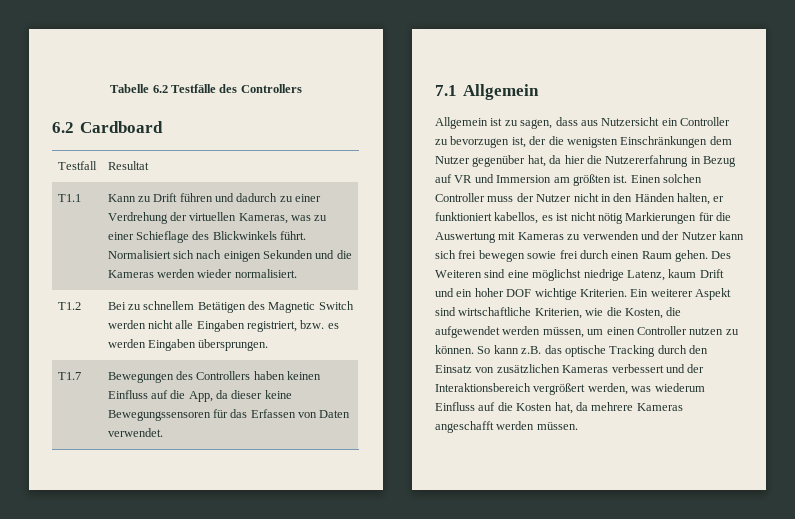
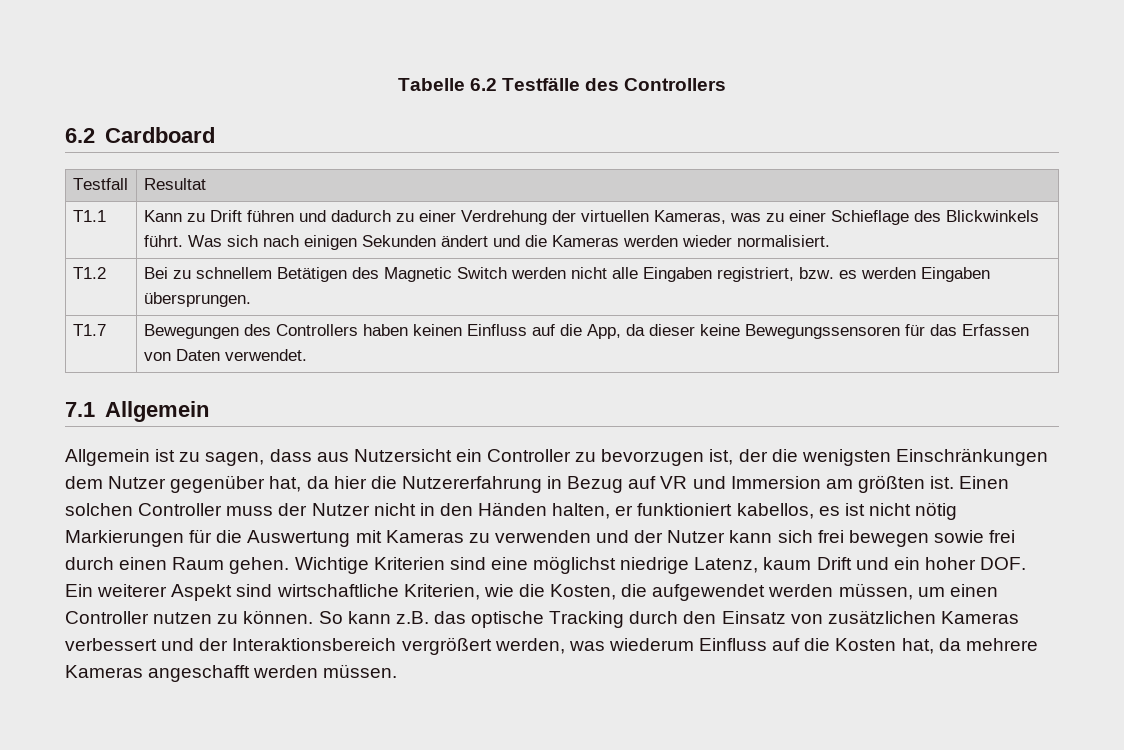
- T1.1 | Kann zu Drift führen und dadurch zu einer Verdrehung der virtuellen Kameras, was zu einer Schieflage des Blickwinkels führt. Normalisiert sich nach einigen Sekunden und die Kameras werden wieder normalisiert.
+ T1.1 | Kann zu Drift führen und dadurch zu einer Verdrehung der virtuellen Kameras, was zu einer Schieflage des Blickwinkels führt. Was sich nach einigen Sekunden ändert und die Kameras werden wieder normalisiert.
- Des Weiteren sind eine möglichst niedrige Latenz, kaum Drift und ein hoher DOF wichtige Kriterien. Ein weiterer Aspekt sind wirtschaftliche Kriterien, wie die Kosten, die aufgewendet werden müssen, um einen Controller nutzen zu können.
+ Wichtige Kriterien sind eine möglichst niedrige Latenz, kaum Drift und ein hoher DOF. Ein weiterer Aspekt sind wirtschaftliche Kriterien, wie die Kosten, die aufgewendet werden müssen, um einen Controller nutzen zu können.

